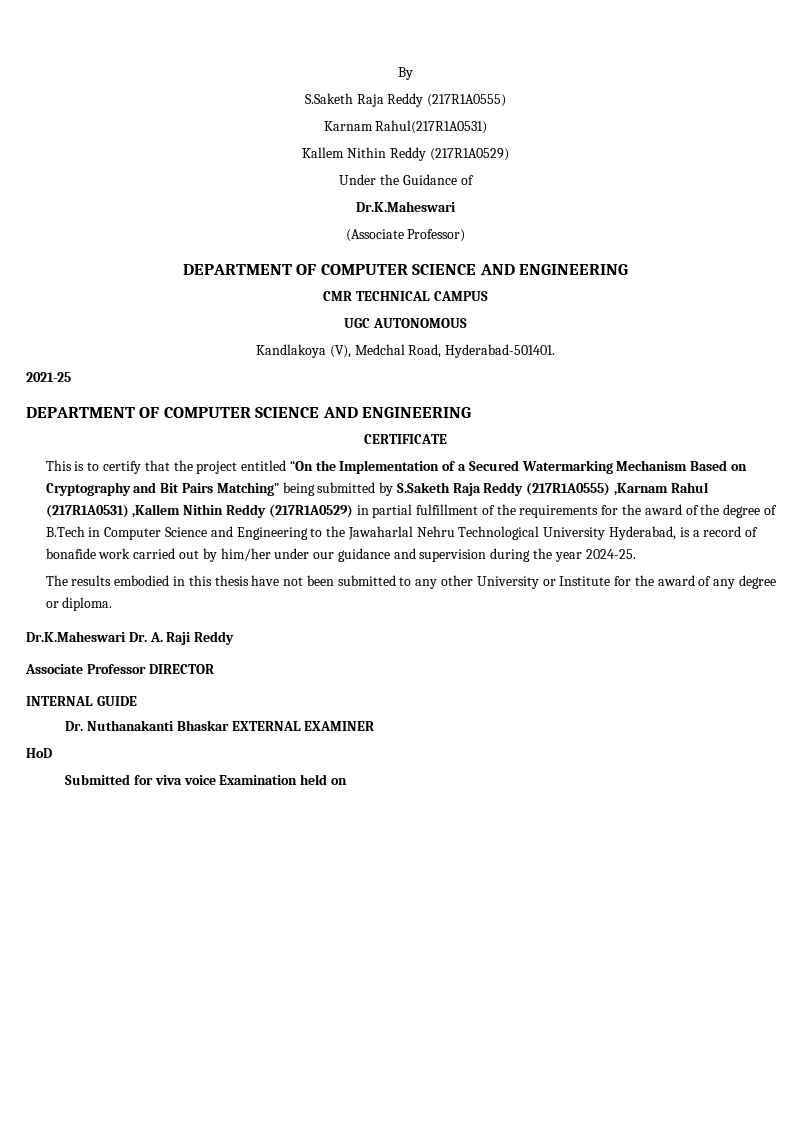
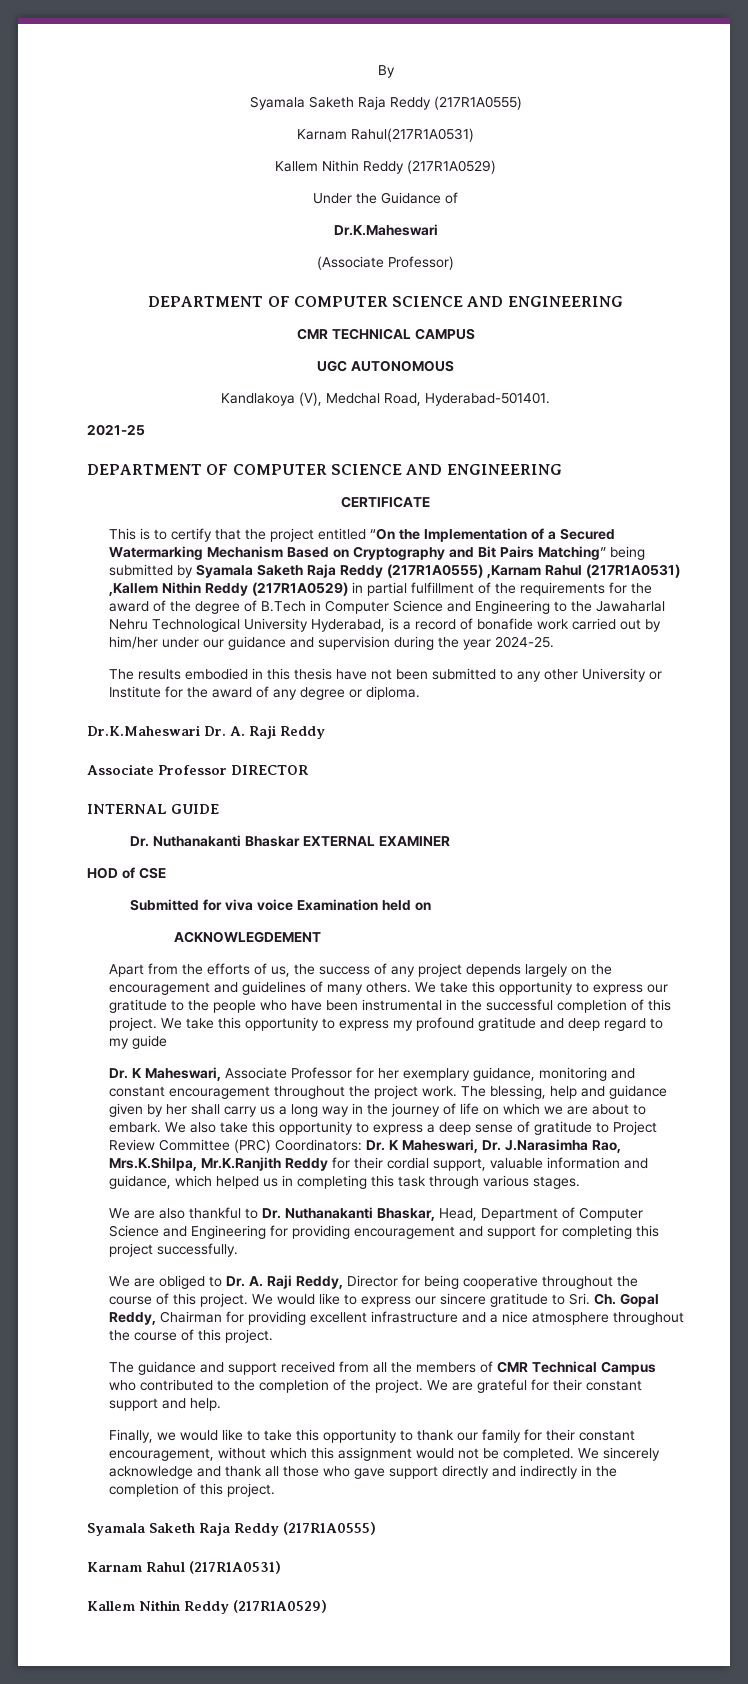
  By
- S.Saketh Raja Reddy (217R1A0555)
+ Syamala Saketh Raja Reddy (217R1A0555)
- This is to certify that the project entitled “On the Implementation of a Secured Watermarking Mechanism Based on Cryptography and Bit Pairs Matching” being submitted by S.Saketh Raja Reddy (217R1A0555) ,Karnam Rahul (217R1A0531) ,Kallem Nithin Reddy (217R1A0529) in partial fulfillment of the requirements for the award of the degree of B.Tech in Computer Science and Engineering to the Jawaharlal Nehru Technological University Hyderabad, is a record of bonafide work carried out by him/her under our guidance and supervision during the year 2024-25.
+ This is to certify that the project entitled “On the Implementation of a Secured Watermarking Mechanism Based on Cryptography and Bit Pairs Matching” being submitted by Syamala Saketh Raja Reddy (217R1A0555) ,Karnam Rahul (217R1A0531) ,Kallem Nithin Reddy (217R1A0529) in partial fulfillment of the requirements for the award of the degree of B.Tech in Computer Science and Engineering to the Jawaharlal Nehru Technological University Hyderabad, is a record of bonafide work carried out by him/her under our guidance and supervision during the year 2024-25.
- HoD
+ HOD of CSE
+ ACKNOWLEGDEMENT
+ Apart from the efforts of us, the success of any project depends largely on the encouragement and guidelines of many others. We take this opportunity to express our gratitude to the people who have been instrumental in the successful completion of this project. We take this opportunity to express my profound gratitude and deep regard to my guide
+ Dr. K Maheswari, Associate Professor for her exemplary guidance, monitoring and constant encouragement throughout the project work. The blessing, help and guidance given by her shall carry us a long way in the journey of life on which we are about to embark. We also take this opportunity to express a deep sense of gratitude to Project Review Committee (PRC) Coordinators: Dr. K Maheswari, Dr. J.Narasimha Rao, Mrs.K.Shilpa, Mr.K.Ranjith Reddy for their cordial support, valuable information and guidance, which helped us in completing this task through various stages.
+ We are also thankful to Dr. Nuthanakanti Bhaskar, Head, Department of Computer Science and Engineering for providing encouragement and support for completing this project successfully.
+ We are obliged to Dr. A. Raji Reddy, Director for being cooperative throughout the course of this project. We would like to express our sincere gratitude to Sri. Ch. Gopal Reddy, Chairman for providing excellent infrastructure and a nice atmosphere throughout the course of this project.
+ The guidance and support received from all the members of CMR Technical Campus who contributed to the completion of the project. We are grateful for their constant support and help.
+ Finally, we would like to take this opportunity to thank our family for their constant encouragement, without which this assignment would not be completed. We sincerely acknowledge and thank all those who gave support directly and indirectly in the completion of this project.
+ Syamala Saketh Raja Reddy (217R1A0555)
+ Karnam Rahul (217R1A0531)
+ Kallem Nithin Reddy (217R1A0529)

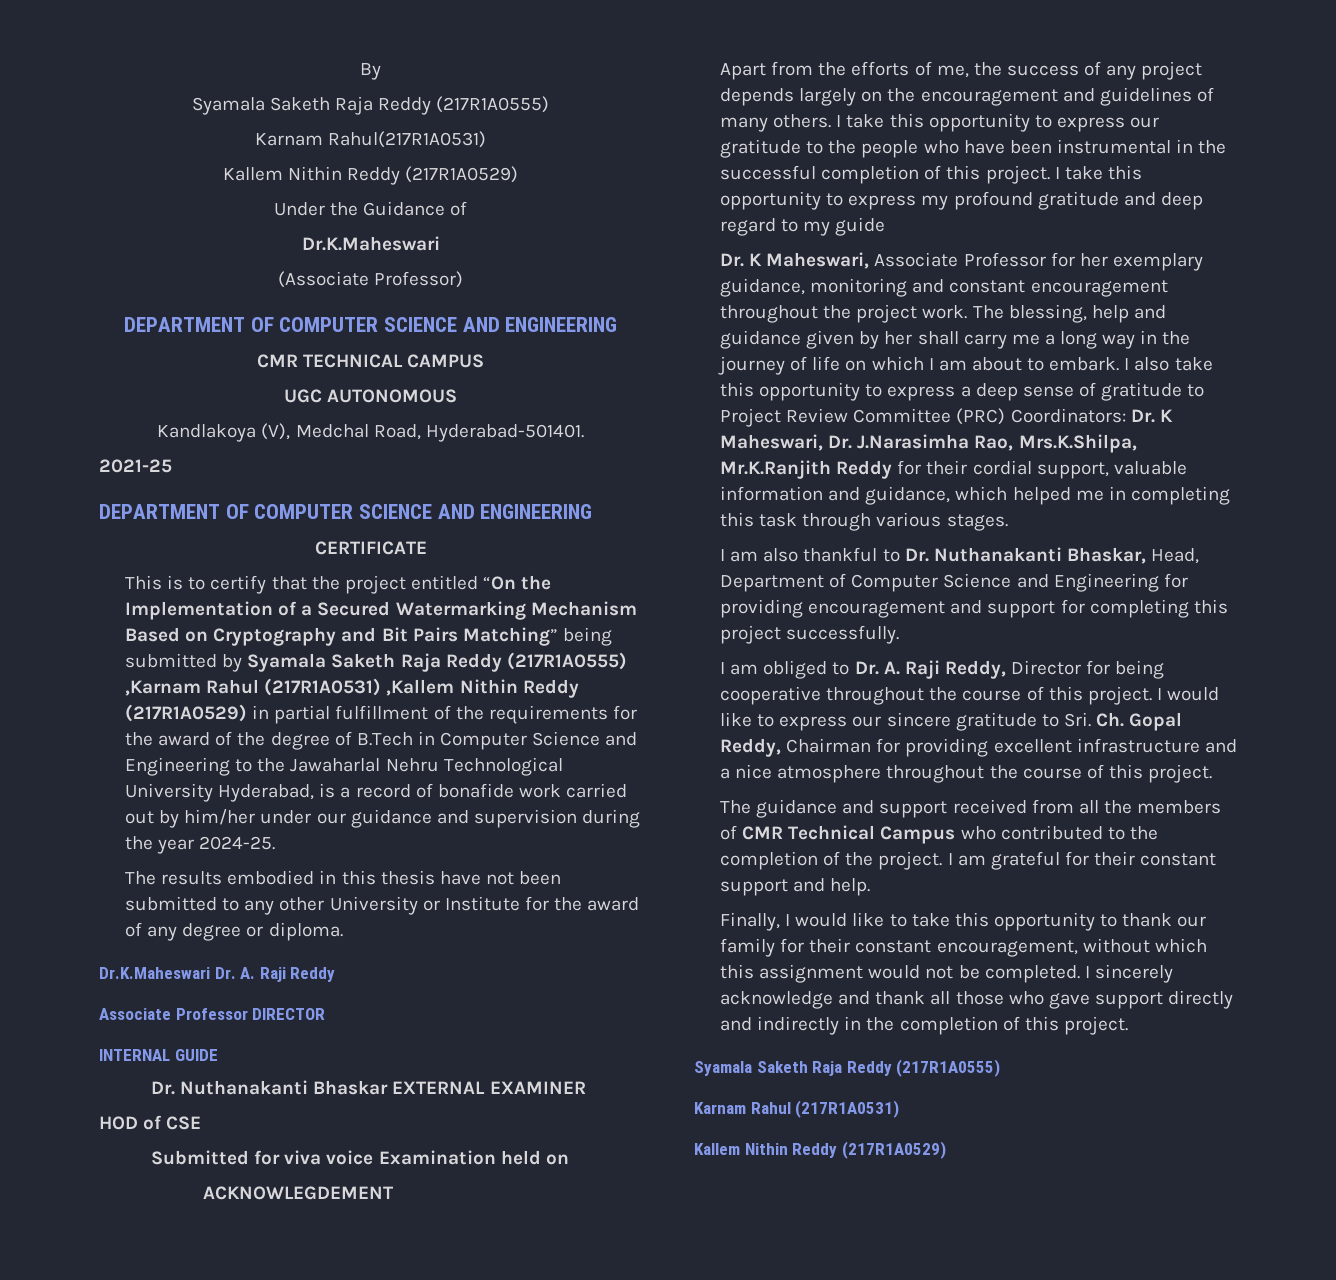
- Apart from the efforts of us, the success of any project depends largely on the encouragement and guidelines of many others.
+ Apart from the efforts of me, the success of any project depends largely on the encouragement and guidelines of many others.
- We take this opportunity to express our gratitude to the people who have been instrumental in the successful completion of this project.
+ I take this opportunity to express our gratitude to the people who have been instrumental in the successful completion of this project.
- We take this opportunity to express my profound gratitude and deep regard to my guide
+ I take this opportunity to express my profound gratitude and deep regard to my guide
- The blessing, help and guidance given by her shall carry us a long way in the journey of life on which we are about to embark.
+ The blessing, help and guidance given by her shall carry me a long way in the journey of life on which I am about to embark.
- We also take this opportunity to express a deep sense of gratitude to Project Review Committee (PRC) Coordinators: Dr. K Maheswari, Dr. J.Narasimha Rao, Mrs.K.Shilpa, Mr.K.Ranjith Reddy for their cordial support, valuable information and guidance, which helped us in completing this task through various stages.
+ I also take this opportunity to express a deep sense of gratitude to Project Review Committee (PRC) Coordinators: Dr. K Maheswari, Dr. J.Narasimha Rao, Mrs.K.Shilpa, Mr.K.Ranjith Reddy for their cordial support, valuable information and guidance, which helped me in completing this task through various stages.
- We are also thankful to Dr. Nuthanakanti Bhaskar, Head, Department of Computer Science and Engineering for providing encouragement and support for completing this project successfully.
+ I am also thankful to Dr. Nuthanakanti Bhaskar, Head, Department of Computer Science and Engineering for providing encouragement and support for completing this project successfully.
- We are obliged to Dr. A. Raji Reddy, Director for being cooperative throughout the course of this project.
+ I am obliged to Dr. A. Raji Reddy, Director for being cooperative throughout the course of this project.
- We would like to express our sincere gratitude to Sri. Ch. Gopal Reddy, Chairman for providing excellent infrastructure and a nice atmosphere throughout the course of this project.
+ I would like to express our sincere gratitude to Sri. Ch. Gopal Reddy, Chairman for providing excellent infrastructure and a nice atmosphere throughout the course of this project.
- We are grateful for their constant support and help.
+ I am grateful for their constant support and help.
- Finally, we would like to take this opportunity to thank our family for their constant encouragement, without which this assignment would not be completed.
+ Finally, I would like to take this opportunity to thank our family for their constant encouragement, without which this assignment would not be completed.
- We sincerely acknowledge and thank all those who gave support directly and indirectly in the completion of this project.
+ I sincerely acknowledge and thank all those who gave support directly and indirectly in the completion of this project.

